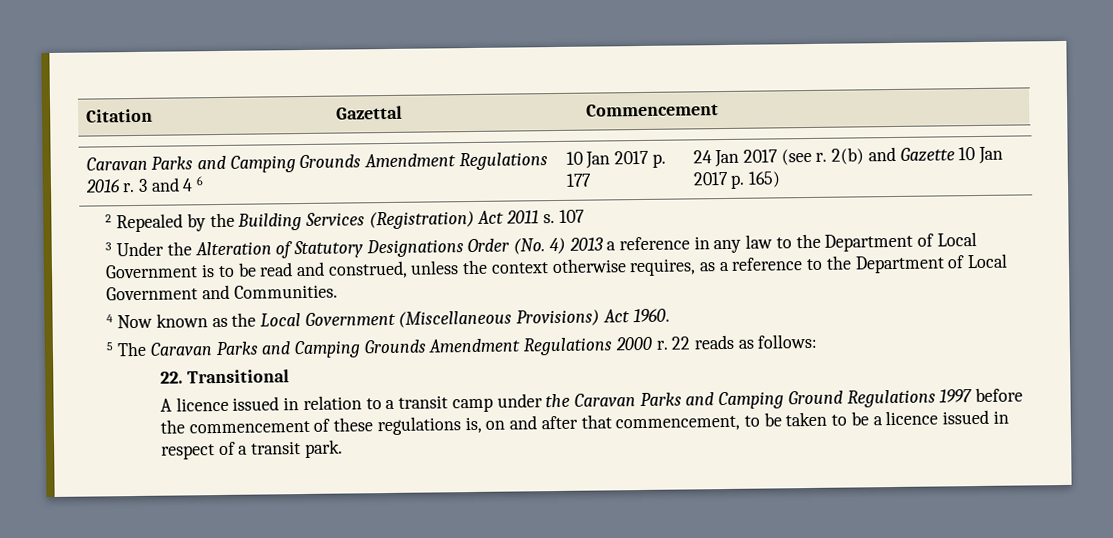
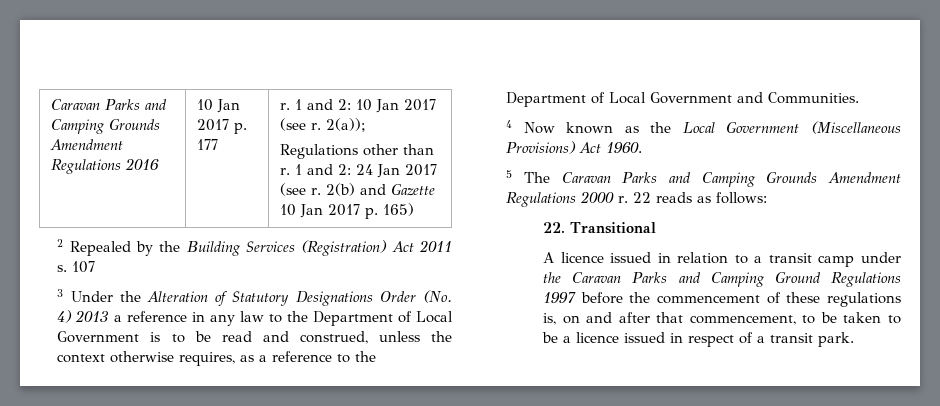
- Citation | Gazettal | Commencement
- Caravan Parks and Camping Grounds Amendment Regulations 2016 r. 3 and 4 6 | 10 Jan 2017 p. 177 | 24 Jan 2017 (see r. 2(b) and Gazette 10 Jan 2017 p. 165)
+ Caravan Parks and Camping Grounds Amendment Regulations 2016 | 10 Jan 2017 p. 177 | r. 1 and 2: 10 Jan 2017 (see r. 2(a));
+ Regulations other than r. 1 and 2: 24 Jan 2017 (see r. 2(b) and Gazette 10 Jan 2017 p. 165)

